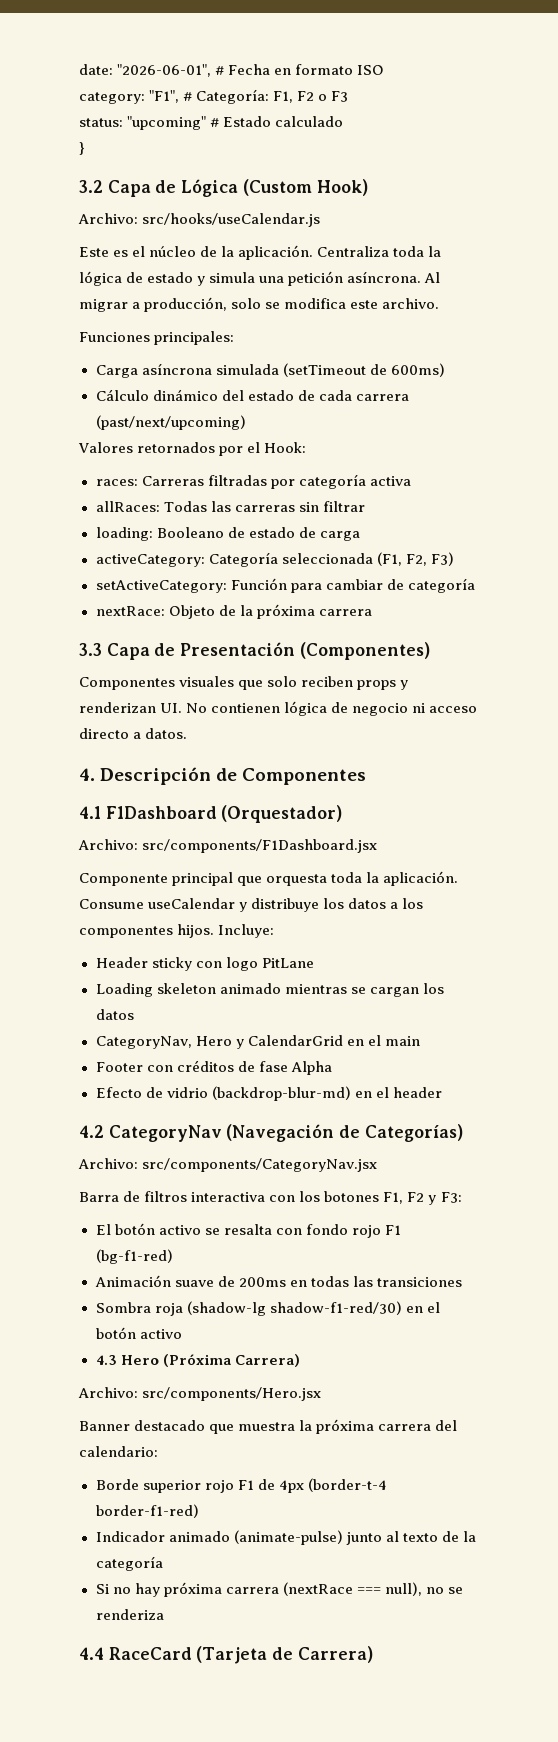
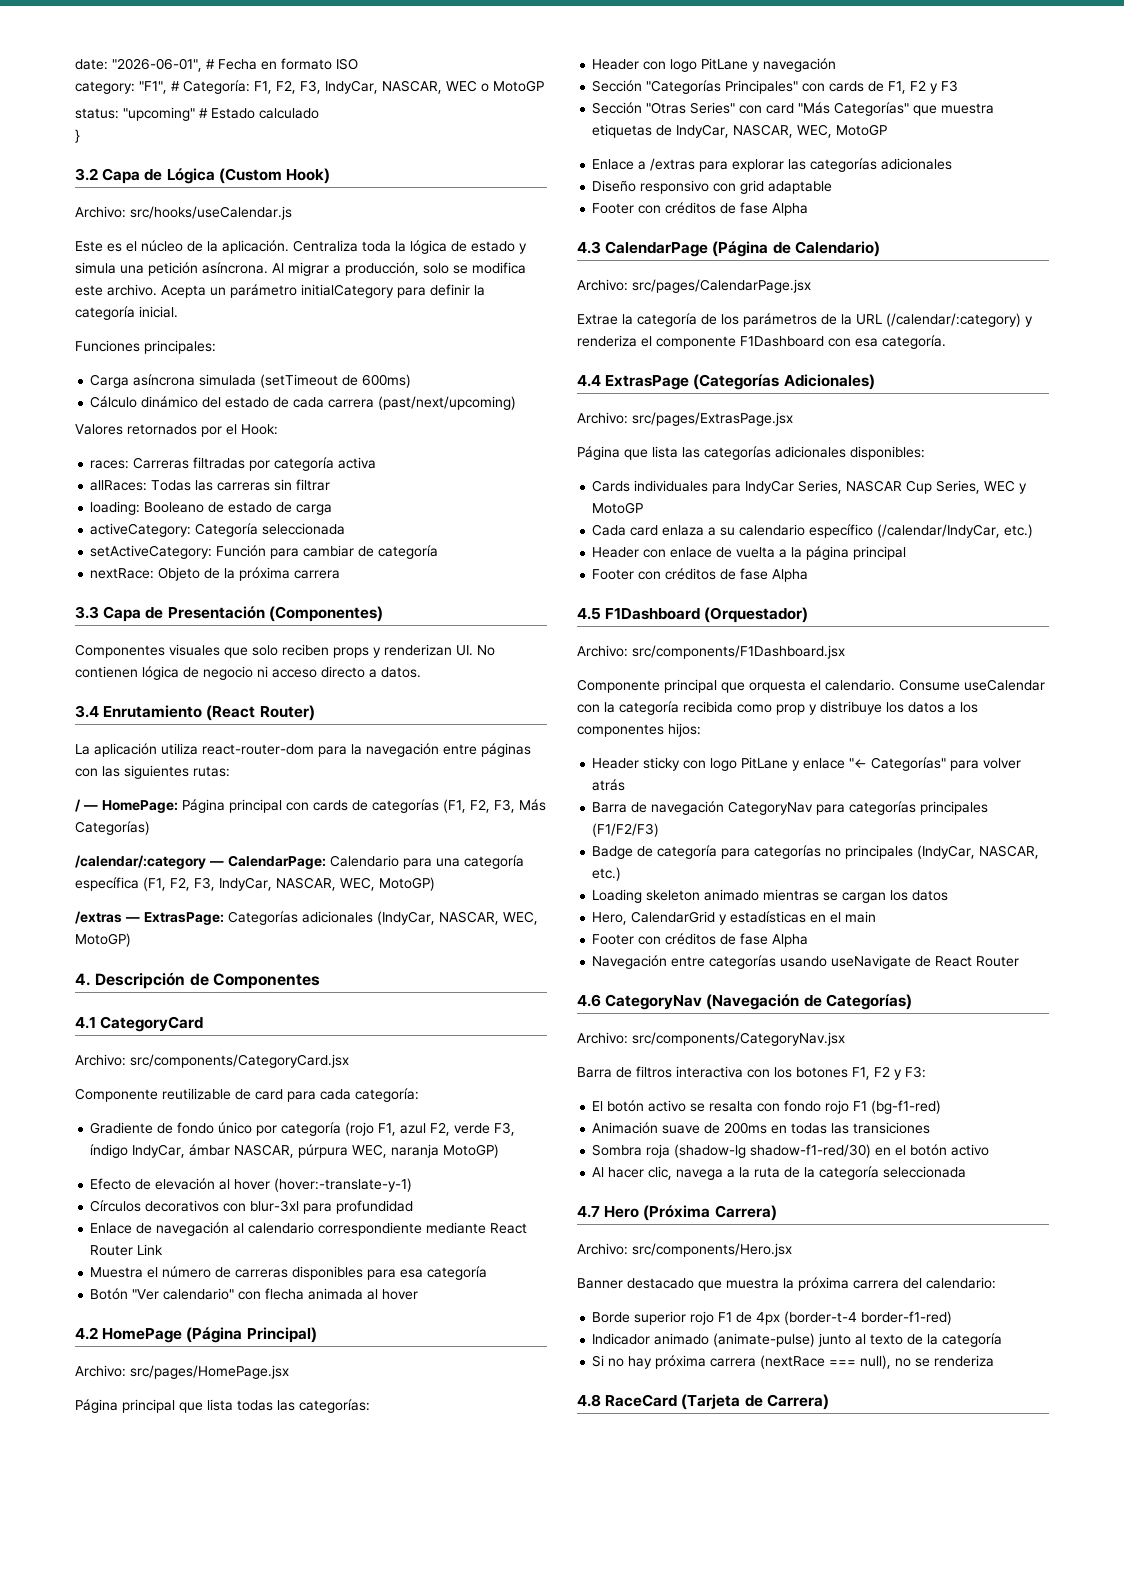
- category: "F1", # Categoría: F1, F2 o F3
+ category: "F1", # Categoría: F1, F2, F3, IndyCar, NASCAR, WEC o MotoGP
+ Acepta un parámetro initialCategory para definir la categoría inicial.
- activeCategory: Categoría seleccionada (F1, F2, F3)
+ activeCategory: Categoría seleccionada
+ 3.4 Enrutamiento (React Router)
+ La aplicación utiliza react-router-dom para la navegación entre páginas con las siguientes rutas:
+ / — HomePage: Página principal con cards de categorías (F1, F2, F3, Más Categorías)
+ /calendar/:category — CalendarPage: Calendario para una categoría específica (F1, F2, F3, IndyCar, NASCAR, WEC, MotoGP)
+ /extras — ExtrasPage: Categorías adicionales (IndyCar, NASCAR, WEC, MotoGP)
- 4.1 F1Dashboard (Orquestador)
+ 4.1 CategoryCard
+ Archivo: src/components/CategoryCard.jsx
+ Componente reutilizable de card para cada categoría:
+ Gradiente de fondo único por categoría (rojo F1, azul F2, verde F3, índigo IndyCar, ámbar NASCAR, púrpura WEC, naranja MotoGP)
+ Efecto de elevación al hover (hover:-translate-y-1)
+ Círculos decorativos con blur-3xl para profundidad
+ Enlace de navegación al calendario correspondiente mediante React Router Link
+ Muestra el número de carreras disponibles para esa categoría
+ Botón "Ver calendario" con flecha animada al hover
+ 4.2 HomePage (Página Principal)
+ Archivo: src/pages/HomePage.jsx
+ Página principal que lista todas las categorías:
+ Header con logo PitLane y navegación
+ Sección "Categorías Principales" con cards de F1, F2 y F3
+ Sección "Otras Series" con card "Más Categorías" que muestra etiquetas de IndyCar, NASCAR, WEC, MotoGP
+ Enlace a /extras para explorar las categorías adicionales
+ Diseño responsivo con grid adaptable
+ Footer con créditos de fase Alpha
+ 4.3 CalendarPage (Página de Calendario)
+ Archivo: src/pages/CalendarPage.jsx
+ Extrae la categoría de los parámetros de la URL (/calendar/:category) y renderiza el componente F1Dashboard con esa categoría.
+ 4.4 ExtrasPage (Categorías Adicionales)
+ Archivo: src/pages/ExtrasPage.jsx
+ Página que lista las categorías adicionales disponibles:
+ Cards individuales para IndyCar Series, NASCAR Cup Series, WEC y MotoGP
+ Cada card enlaza a su calendario específico (/calendar/IndyCar, etc.)
+ Header con enlace de vuelta a la página principal
+ Footer con créditos de fase Alpha
+ 4.5 F1Dashboard (Orquestador)
- Componente principal que orquesta toda la aplicación. Consume useCalendar y distribuye los datos a los componentes hijos. Incluye:
+ Componente principal que orquesta el calendario. Consume useCalendar con la categoría recibida como prop y distribuye los datos a los componentes hijos:
- Header sticky con logo PitLane
+ Header sticky con logo PitLane y enlace "← Categorías" para volver atrás
+ Barra de navegación CategoryNav para categorías principales (F1/F2/F3)
+ Badge de categoría para categorías no principales (IndyCar, NASCAR, etc.)
- CategoryNav, Hero y CalendarGrid en el main
+ Hero, CalendarGrid y estadísticas en el main
- Efecto de vidrio (backdrop-blur-md) en el header
- 4.2 CategoryNav (Navegación de Categorías)
+ Navegación entre categorías usando useNavigate de React Router
+ 4.6 CategoryNav (Navegación de Categorías)
- 4.3 Hero (Próxima Carrera)
+ Al hacer clic, navega a la ruta de la categoría seleccionada
+ 4.7 Hero (Próxima Carrera)
- 4.4 RaceCard (Tarjeta de Carrera)
+ 4.8 RaceCard (Tarjeta de Carrera)

